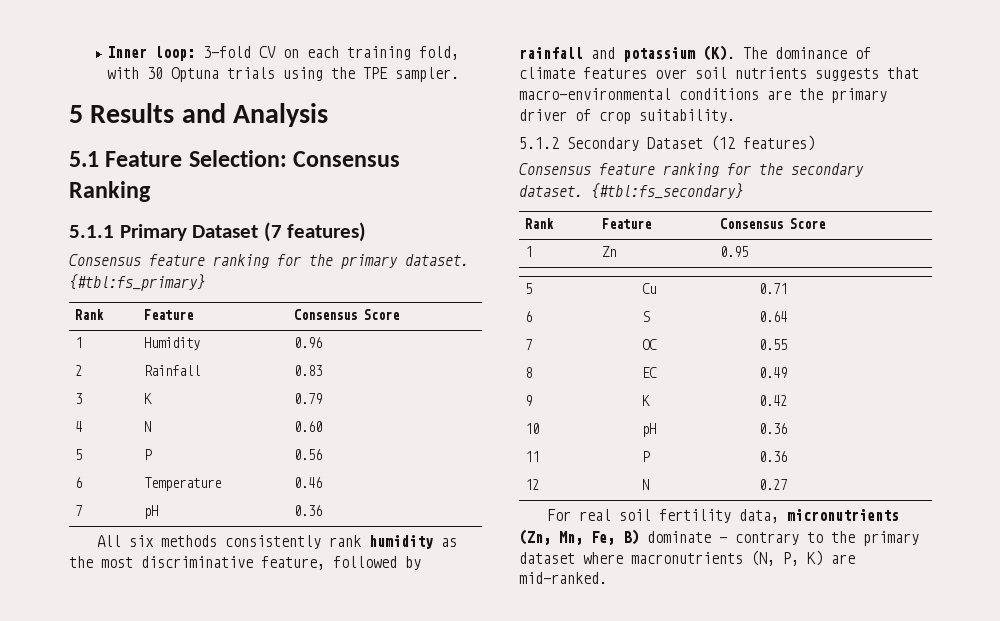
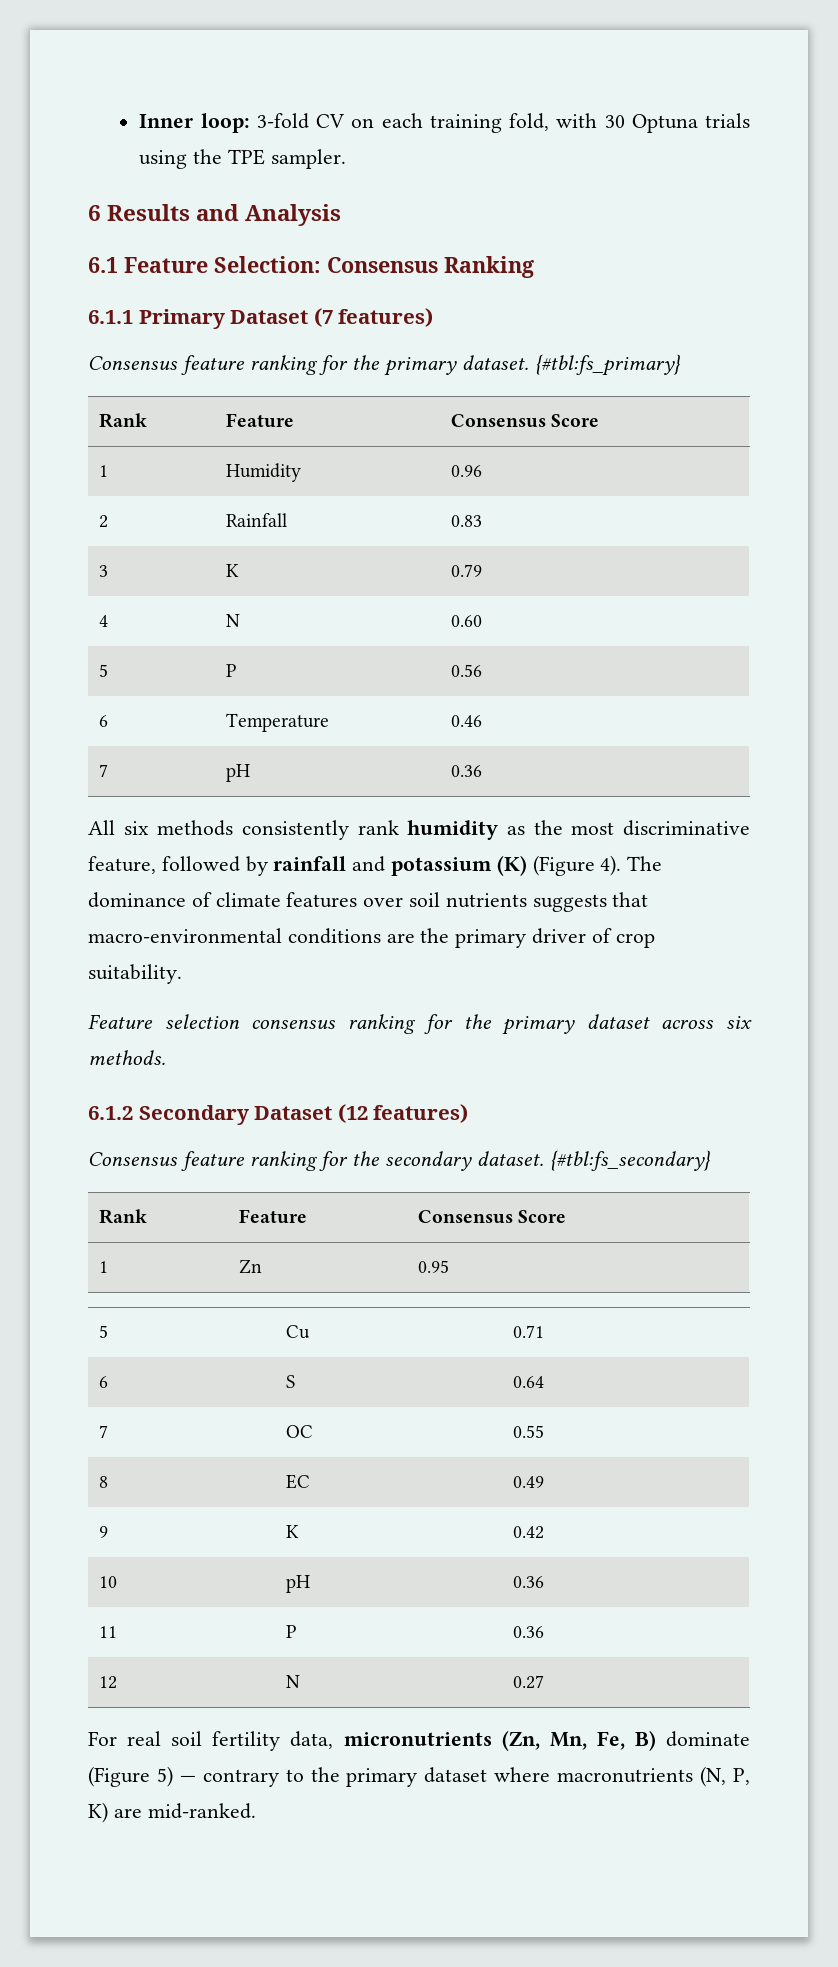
- 5 Results and Analysis
+ 6 Results and Analysis
- 5.1 Feature Selection: Consensus Ranking
+ 6.1 Feature Selection: Consensus Ranking
- 5.1.1 Primary Dataset (7 features)
+ 6.1.1 Primary Dataset (7 features)
- All six methods consistently rank humidity as the most discriminative feature, followed by rainfall and potassium (K). The dominance of climate features over soil nutrients suggests that macro-environmental conditions are the primary driver of crop suitability.
+ All six methods consistently rank humidity as the most discriminative feature, followed by rainfall and potassium (K) (Figure 4). The dominance of climate features over soil nutrients suggests that macro-environmental conditions are the primary driver of crop suitability.
- 5.1.2 Secondary Dataset (12 features)
+ Feature selection consensus ranking for the primary dataset across six methods.
+ 6.1.2 Secondary Dataset (12 features)
- For real soil fertility data, micronutrients (Zn, Mn, Fe, B) dominate — contrary to the primary dataset where macronutrients (N, P, K) are mid-ranked.
+ For real soil fertility data, micronutrients (Zn, Mn, Fe, B) dominate (Figure 5) — contrary to the primary dataset where macronutrients (N, P, K) are mid-ranked.

